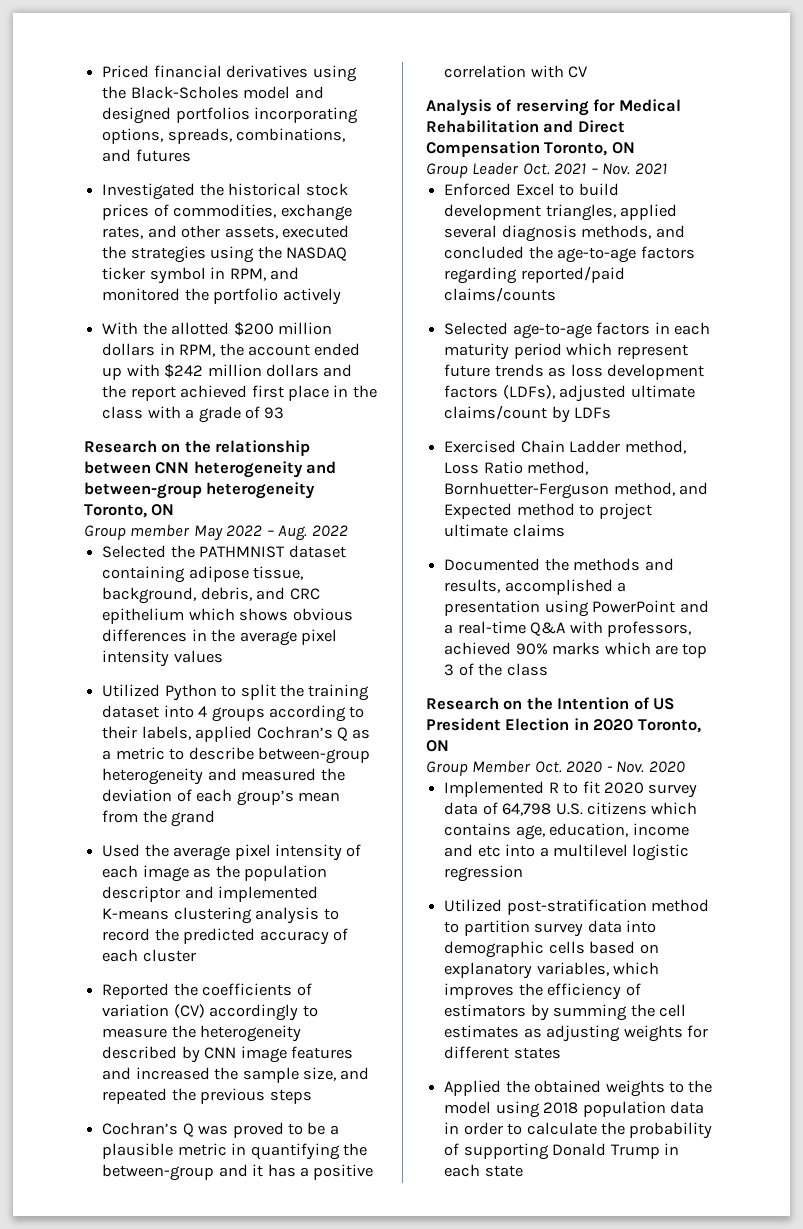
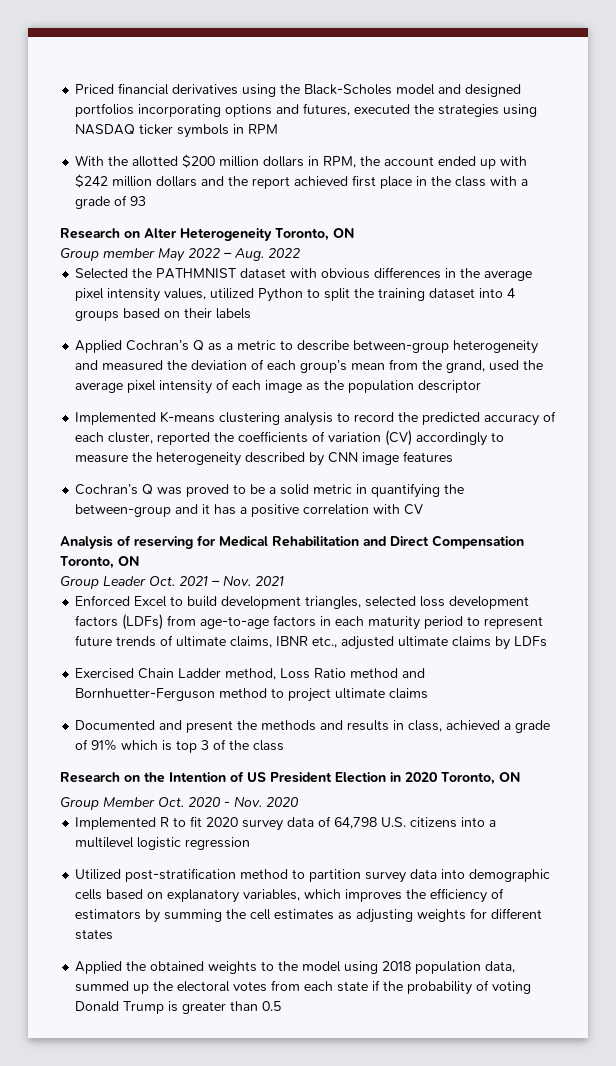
- Priced financial derivatives using the Black-Scholes model and designed portfolios incorporating options, spreads, combinations, and futures
- Investigated the historical stock prices of commodities, exchange rates, and other assets, executed the strategies using the NASDAQ ticker symbol in RPM, and monitored the portfolio actively
+ Priced financial derivatives using the Black-Scholes model and designed portfolios incorporating options and futures, executed the strategies using NASDAQ ticker symbols in RPM
- Research on the relationship between CNN heterogeneity and between-group heterogeneity Toronto, ON
+ Research on Alter Heterogeneity Toronto, ON
- Selected the PATHMNIST dataset containing adipose tissue, background, debris, and CRC epithelium which shows obvious differences in the average pixel intensity values
- Utilized Python to split the training dataset into 4 groups according to their labels, applied Cochran’s Q as a metric to describe between-group heterogeneity and measured the deviation of each group’s mean from the grand
- Used the average pixel intensity of each image as the population descriptor and implemented K-means clustering analysis to record the predicted accuracy of each cluster
- Reported the coefficients of variation (CV) accordingly to measure the heterogeneity described by CNN image features and increased the sample size, and repeated the previous steps
+ Selected the PATHMNIST dataset with obvious differences in the average pixel intensity values, utilized Python to split the training dataset into 4 groups based on their labels
+ Applied Cochran’s Q as a metric to describe between-group heterogeneity and measured the deviation of each group’s mean from the grand, used the average pixel intensity of each image as the population descriptor
+ Implemented K-means clustering analysis to record the predicted accuracy of each cluster, reported the coefficients of variation (CV) accordingly to measure the heterogeneity described by CNN image features
- Cochran’s Q was proved to be a plausible metric in quantifying the between-group and it has a positive correlation with CV
+ Cochran’s Q was proved to be a solid metric in quantifying the between-group and it has a positive correlation with CV
- Enforced Excel to build development triangles, applied several diagnosis methods, and concluded the age-to-age factors regarding reported/paid claims/counts
- Selected age-to-age factors in each maturity period which represent future trends as loss development factors (LDFs), adjusted ultimate claims/count by LDFs
+ Enforced Excel to build development triangles, selected loss development factors (LDFs) from age-to-age factors in each maturity period to represent future trends of ultimate claims, IBNR etc., adjusted ultimate claims by LDFs
- Exercised Chain Ladder method, Loss Ratio method, Bornhuetter-Ferguson method, and Expected method to project ultimate claims
+ Exercised Chain Ladder method, Loss Ratio method and Bornhuetter-Ferguson method to project ultimate claims
- Documented the methods and results, accomplished a presentation using PowerPoint and a real-time Q&A with professors, achieved 90% marks which are top 3 of the class
+ Documented and present the methods and results in class, achieved a grade of 91% which is top 3 of the class
- Implemented R to fit 2020 survey data of 64,798 U.S. citizens which contains age, education, income and etc into a multilevel logistic regression
+ Implemented R to fit 2020 survey data of 64,798 U.S. citizens into a multilevel logistic regression
- Applied the obtained weights to the model using 2018 population data in order to calculate the probability of supporting Donald Trump in each state
+ Applied the obtained weights to the model using 2018 population data, summed up the electoral votes from each state if the probability of voting Donald Trump is greater than 0.5

